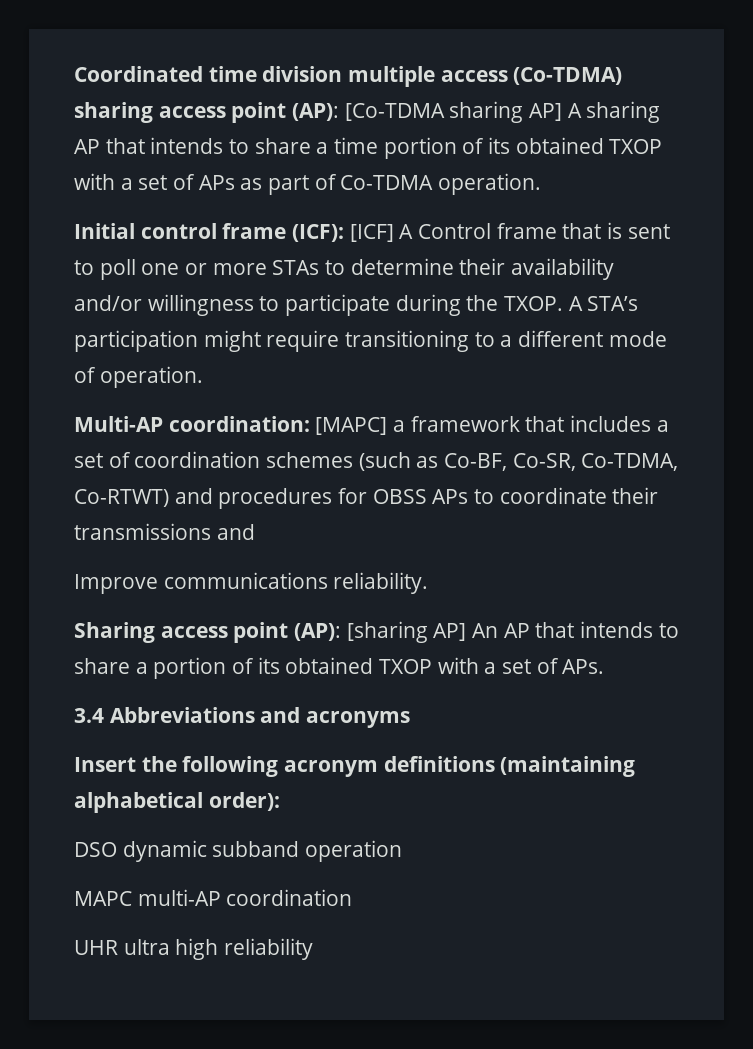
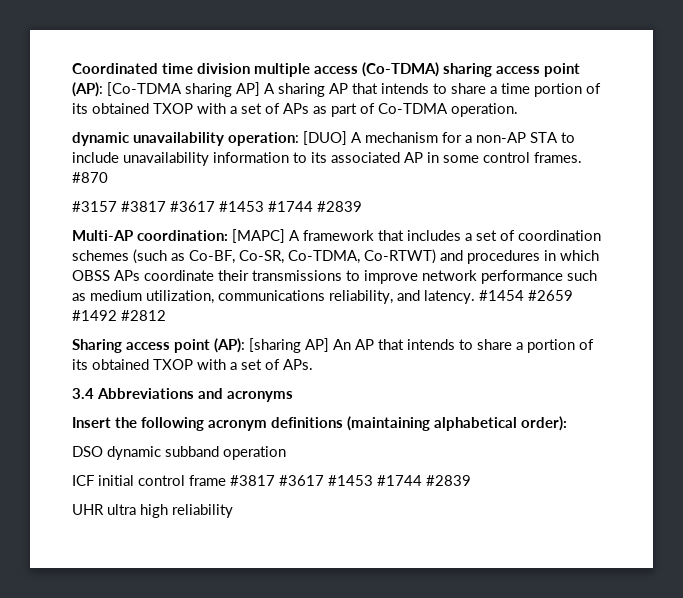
- Initial control frame (ICF): [ICF] A Control frame that is sent to poll one or more STAs to determine their availability and/or willingness to participate during the TXOP. A STA’s participation might require transitioning to a different mode of operation.
+ dynamic unavailability operation: [DUO] A mechanism for a non-AP STA to include unavailability information to its associated AP in some control frames. #870
+ #3157 #3817 #3617 #1453 #1744 #2839
- Multi-AP coordination: [MAPC] a framework that includes a set of coordination schemes (such as Co-BF, Co-SR, Co-TDMA, Co-RTWT) and procedures for OBSS APs to coordinate their transmissions and
- Improve communications reliability.
+ Multi-AP coordination: [MAPC] A framework that includes a set of coordination schemes (such as Co-BF, Co-SR, Co-TDMA, Co-RTWT) and procedures in which OBSS APs coordinate their transmissions to improve network performance such as medium utilization, communications reliability, and latency. #1454 #2659 #1492 #2812
- MAPC multi-AP coordination
+ ICF initial control frame #3817 #3617 #1453 #1744 #2839

